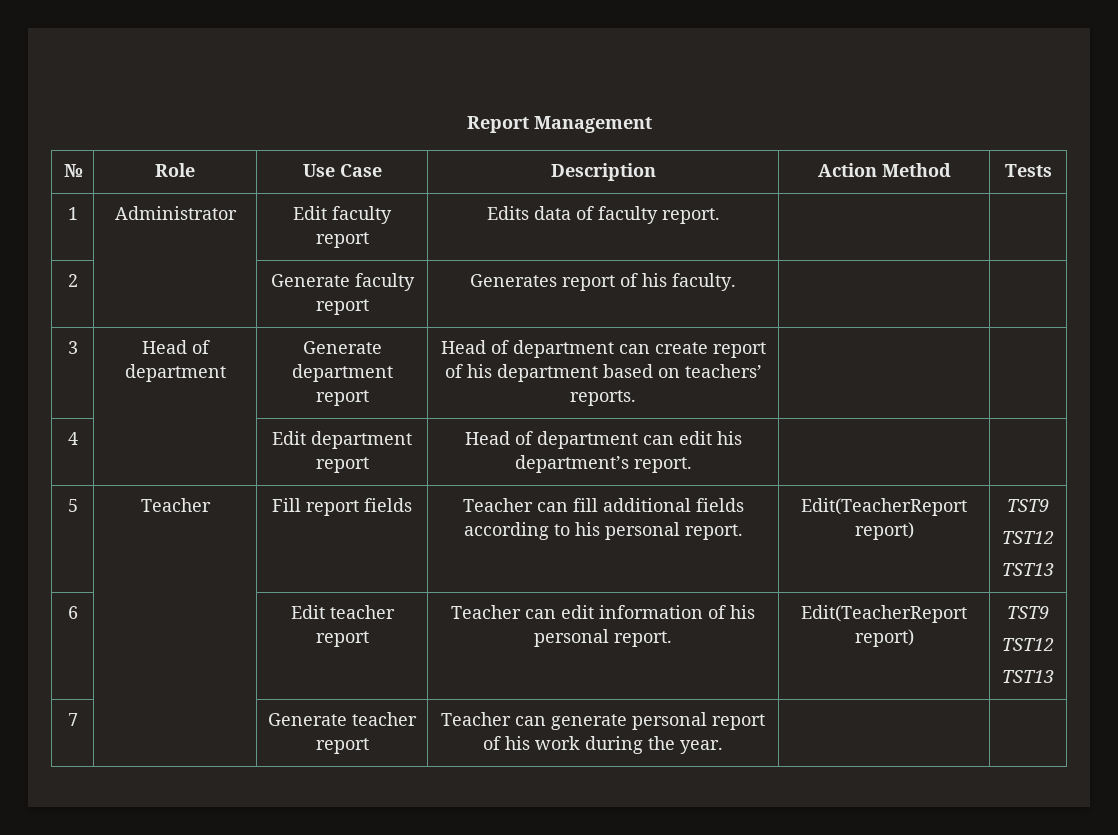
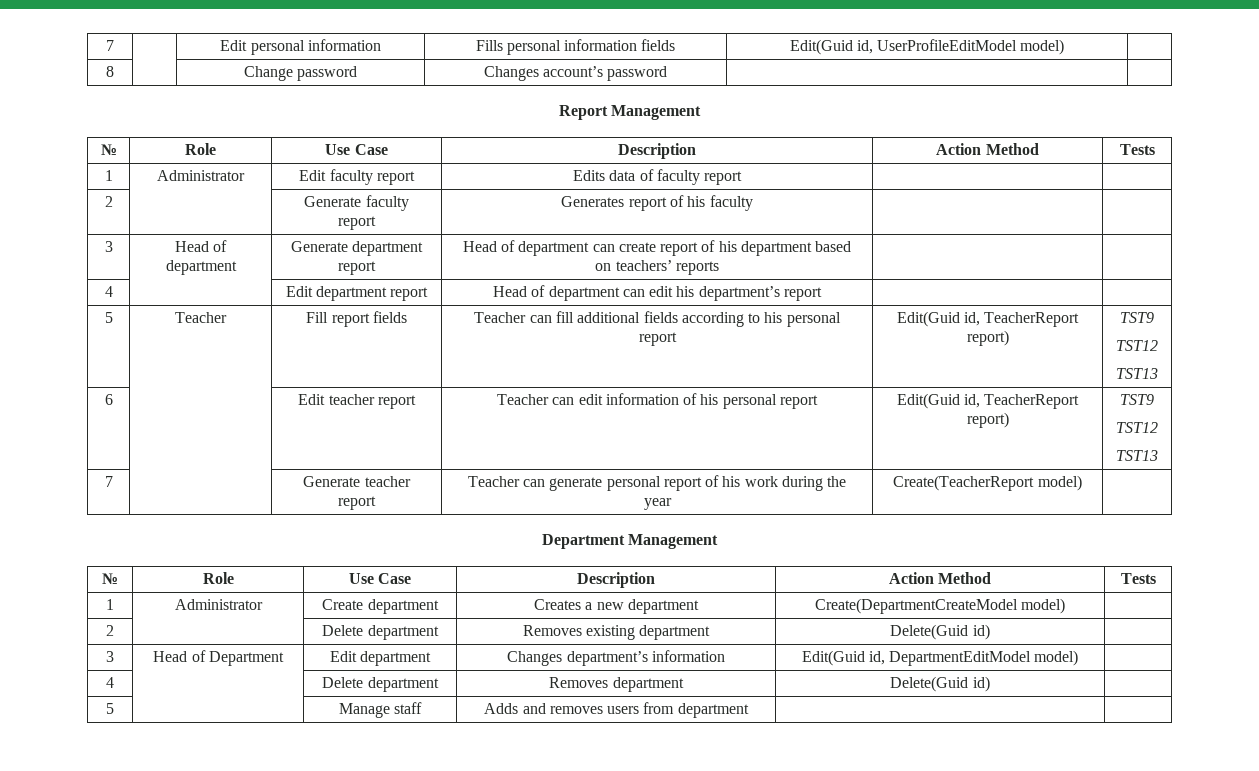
+ 7 | | Edit personal information | Fills personal information fields | Edit(Guid id, UserProfileEditModel model) |
+ 8 | | Change password | Changes account’s password | |
- 1 | Administrator | Edit faculty report | Edits data of faculty report. | |
+ 1 | Administrator | Edit faculty report | Edits data of faculty report | |
- 2 | | Generate faculty report | Generates report of his faculty. | |
+ 2 | | Generate faculty report | Generates report of his faculty | |
- 3 | Head of department | Generate department report | Head of department can create report of his department based on teachers’ reports. | |
+ 3 | Head of department | Generate department report | Head of department can create report of his department based on teachers’ reports | |
- 4 | | Edit department report | Head of department can edit his department’s report. | |
+ 4 | | Edit department report | Head of department can edit his department’s report | |
- 5 | Teacher | Fill report fields | Teacher can fill additional fields according to his personal report. | Edit(TeacherReport report) | TST9
+ 5 | Teacher | Fill report fields | Teacher can fill additional fields according to his personal report | Edit(Guid id, TeacherReport report) | TST9
- 6 | | Edit teacher report | Teacher can edit information of his personal report. | Edit(TeacherReport report) | TST9
+ 6 | | Edit teacher report | Teacher can edit information of his personal report | Edit(Guid id, TeacherReport report) | TST9
- 7 | | Generate teacher report | Teacher can generate personal report of his work during the year. | |
+ 7 | | Generate teacher report | Teacher can generate personal report of his work during the year | Create(TeacherReport model) |
+ Department Management
+ № | Role | Use Case | Description | Action Method | Tests
+ 1 | Administrator | Create department | Creates a new department | Create(DepartmentCreateModel model) |
+ 2 | | Delete department | Removes existing department | Delete(Guid id) |
+ 3 | Head of Department | Edit department | Changes department’s information | Edit(Guid id, DepartmentEditModel model) |
+ 4 | | Delete department | Removes department | Delete(Guid id) |
+ 5 | | Manage staff | Adds and removes users from department | |

